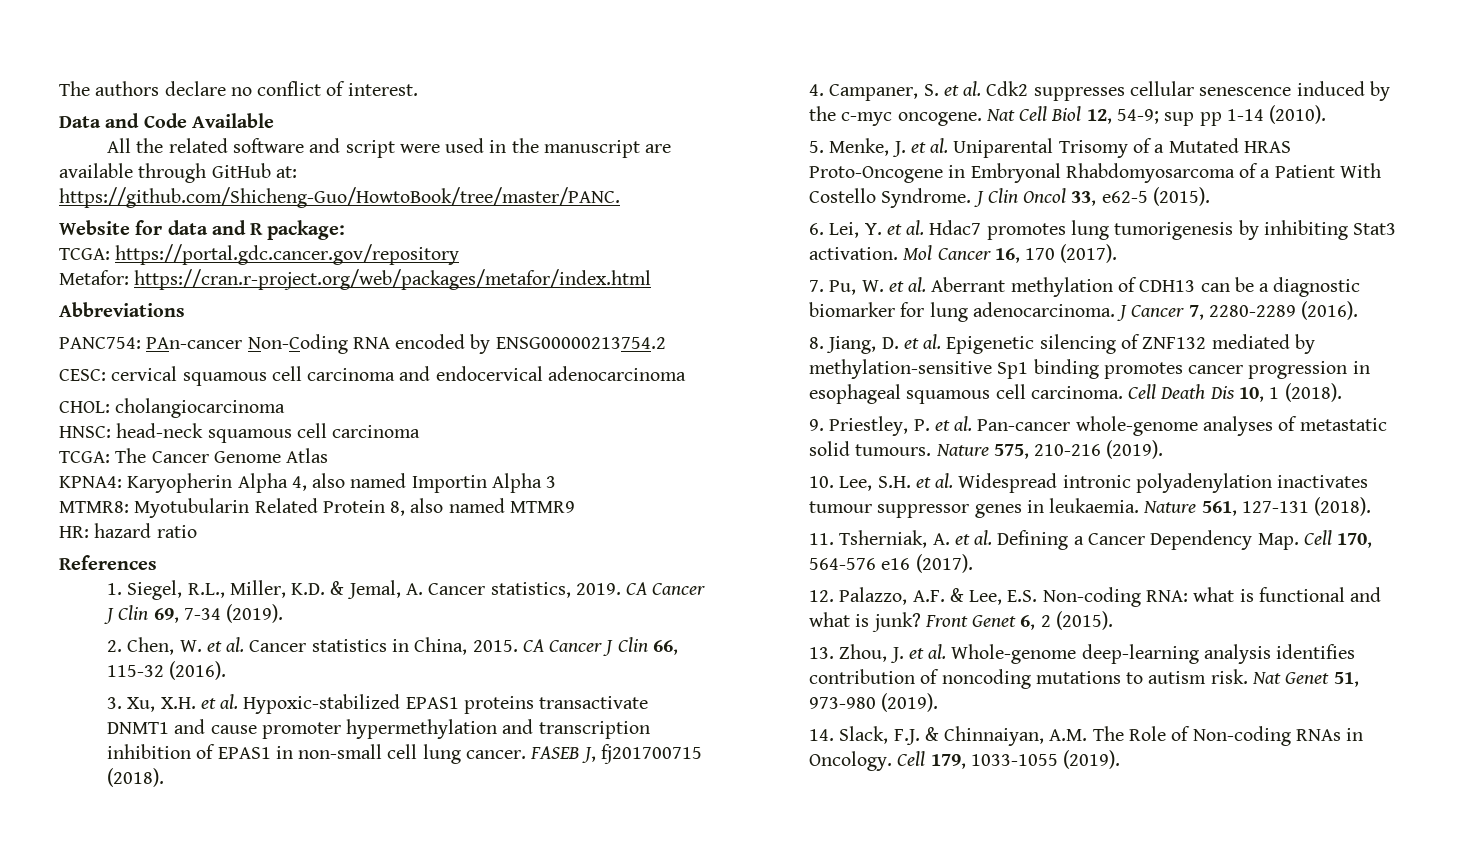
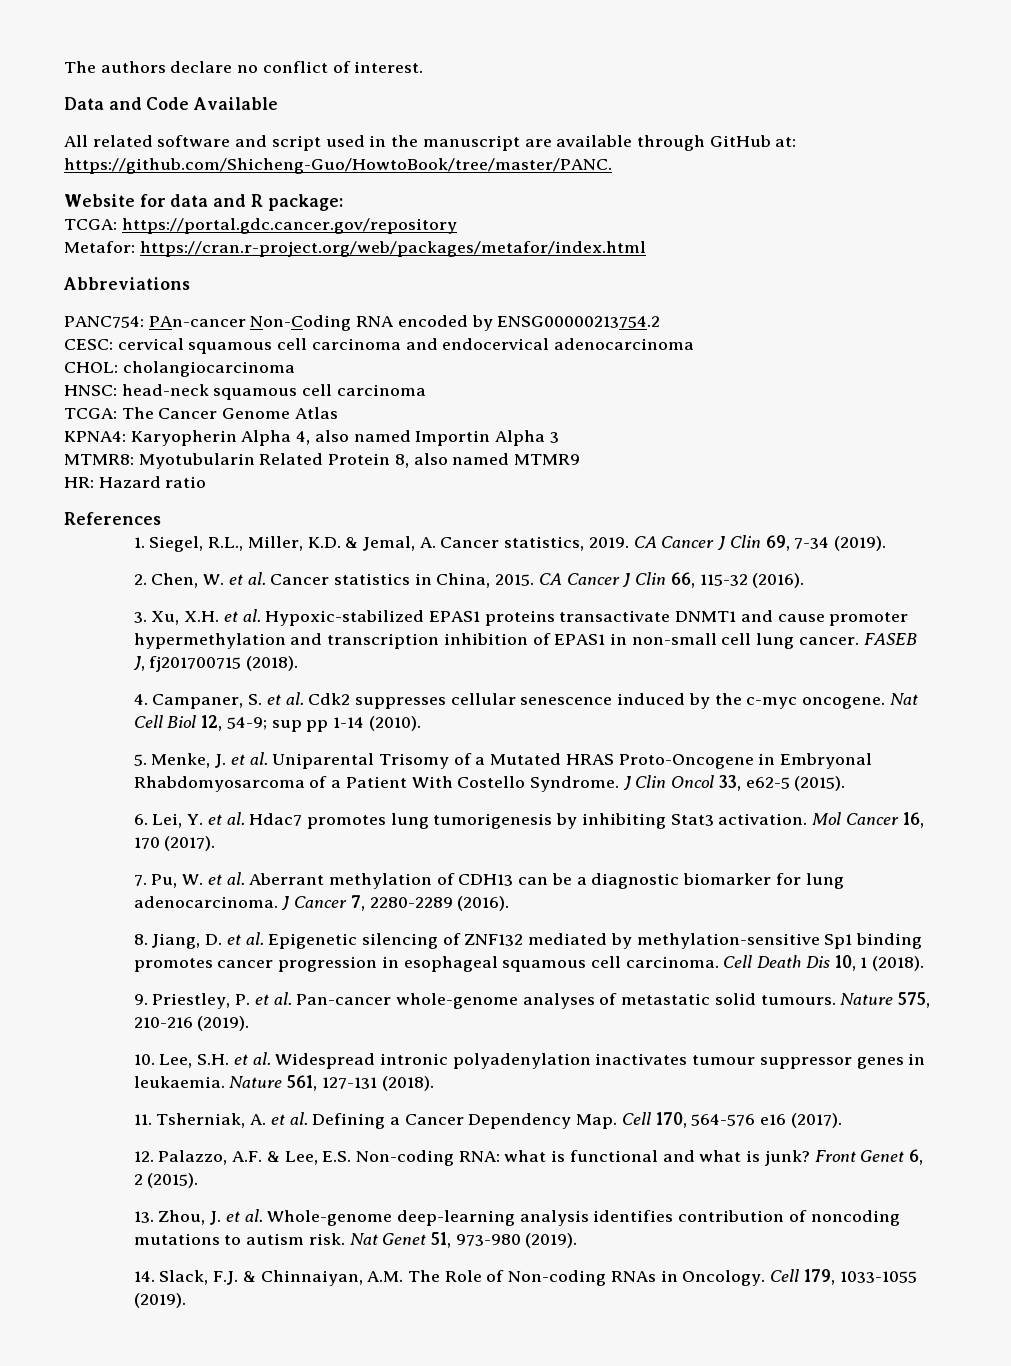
- All the related software and script were used in the manuscript are available through GitHub at: https://github.com/Shicheng-Guo/HowtoBook/tree/master/PANC.
+ All related software and script used in the manuscript are available through GitHub at: https://github.com/Shicheng-Guo/HowtoBook/tree/master/PANC.
- HR: hazard ratio
+ HR: Hazard ratio

